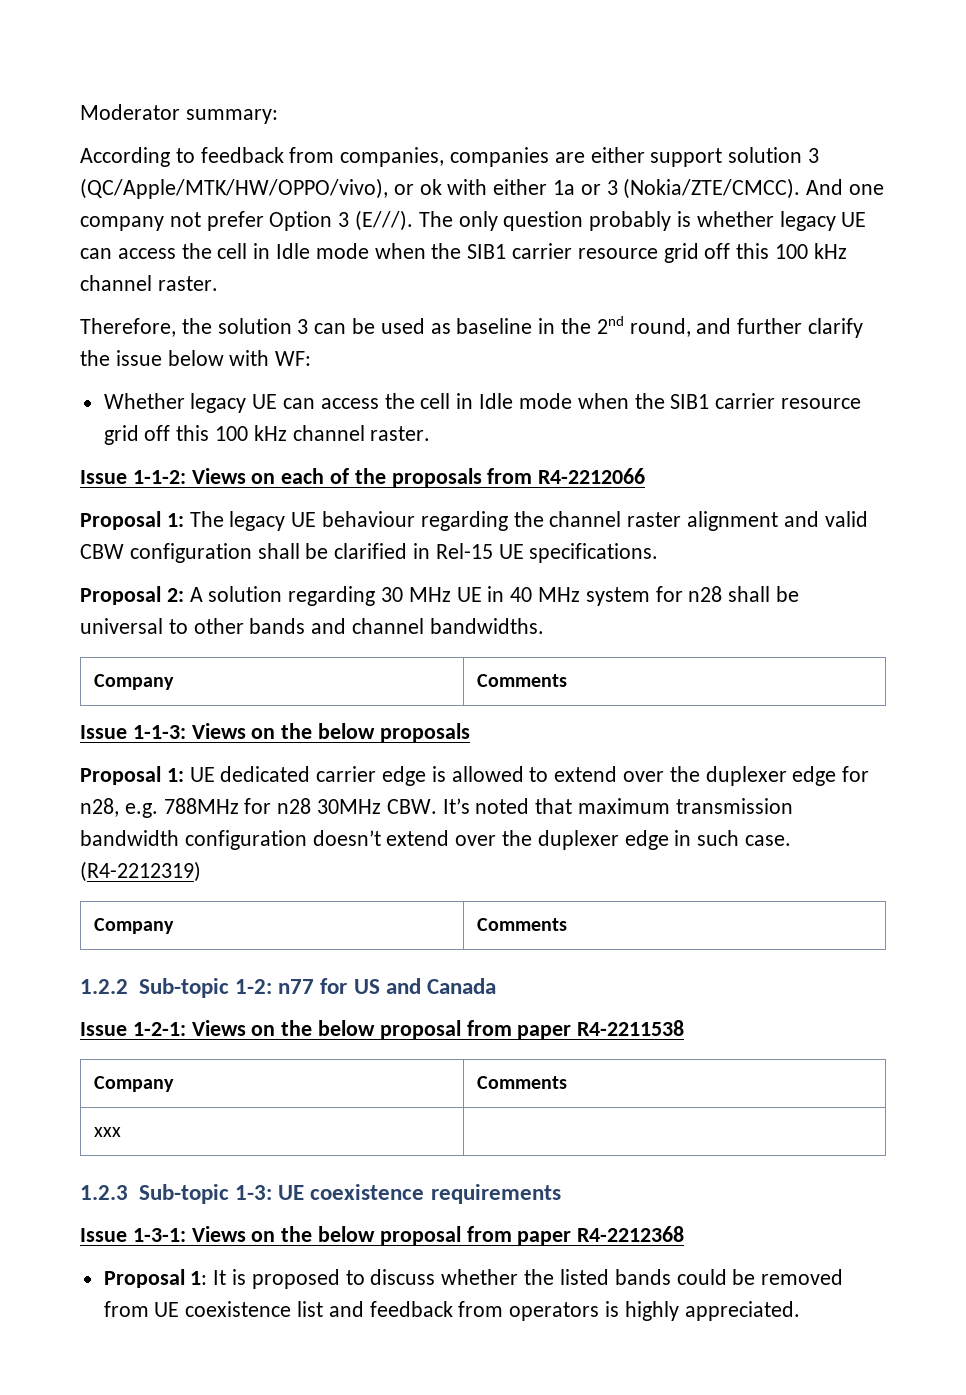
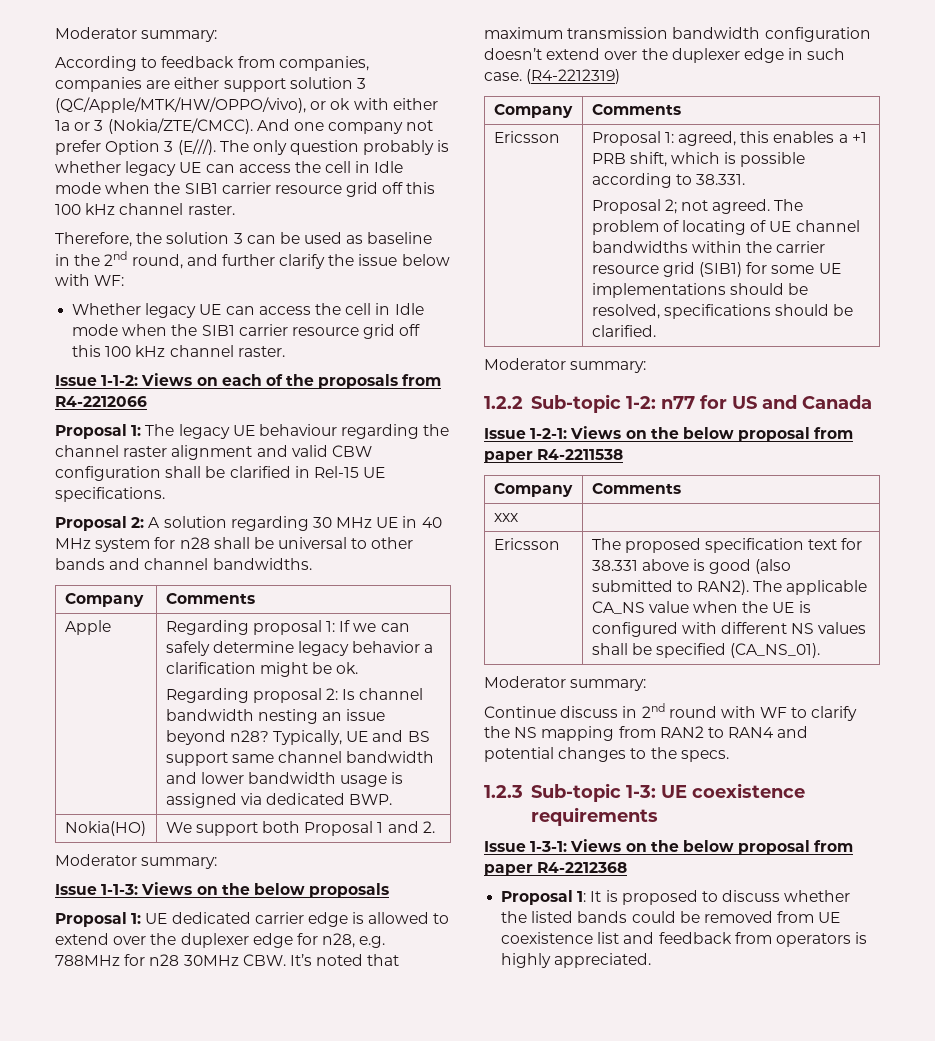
+ Apple | Regarding proposal 1: If we can safely determine legacy behavior a clarification might be ok.
+ Regarding proposal 2: Is channel bandwidth nesting an issue beyond n28? Typically, UE and BS support same channel bandwidth and lower bandwidth usage is assigned via dedicated BWP.
+ Nokia(HO) | We support both Proposal 1 and 2.
+ Moderator summary:
+ Ericsson | Proposal 1: agreed, this enables a +1 PRB shift, which is possible according to 38.331.
+ Proposal 2; not agreed. The problem of locating of UE channel bandwidths within the carrier resource grid (SIB1) for some UE implementations should be resolved, specifications should be clarified.
+ Moderator summary:
+ Ericsson | The proposed specification text for 38.331 above is good (also submitted to RAN2). The applicable CA_NS value when the UE is configured with different NS values shall be specified (CA_NS_01).
+ Moderator summary:
+ Continue discuss in 2nd round with WF to clarify the NS mapping from RAN2 to RAN4 and potential changes to the specs.

